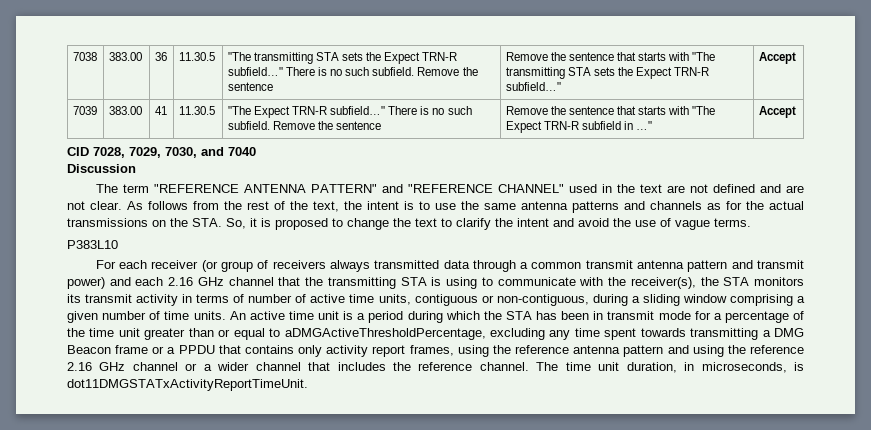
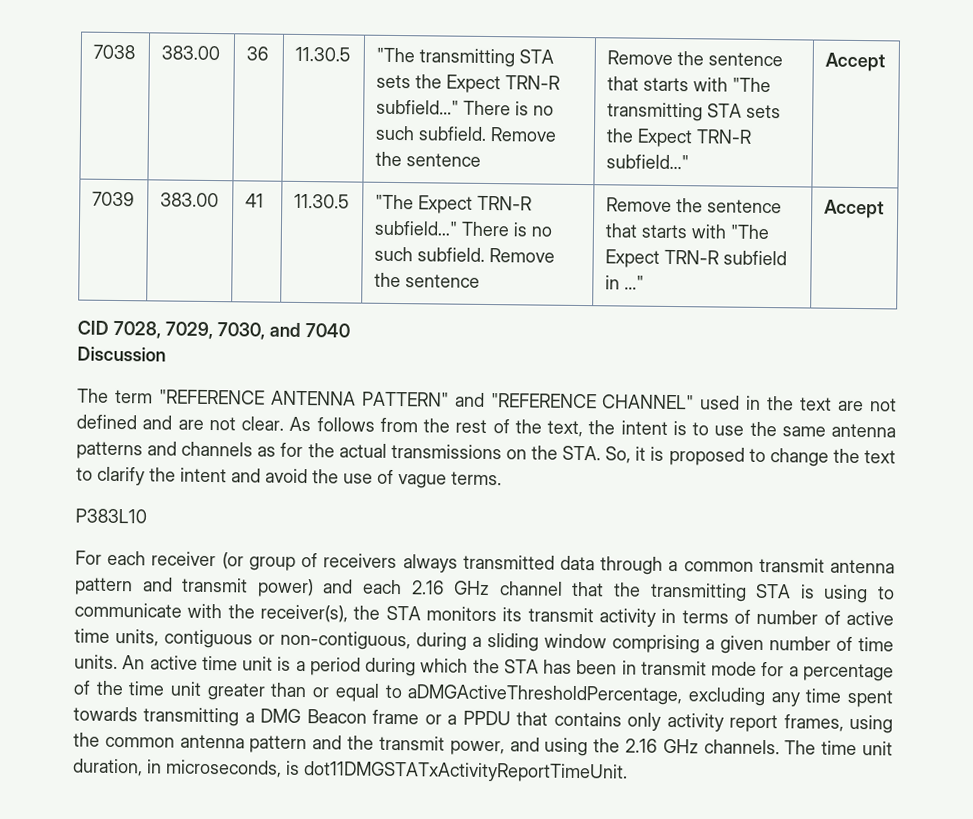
- An active time unit is a period during which the STA has been in transmit mode for a percentage of the time unit greater than or equal to aDMGActiveThresholdPercentage, excluding any time spent towards transmitting a DMG Beacon frame or a PPDU that contains only activity report frames, using the reference antenna pattern and using the reference 2.16 GHz channel or a wider channel that includes the reference channel.
+ An active time unit is a period during which the STA has been in transmit mode for a percentage of the time unit greater than or equal to aDMGActiveThresholdPercentage, excluding any time spent towards transmitting a DMG Beacon frame or a PPDU that contains only activity report frames, using the common antenna pattern and the transmit power, and using the 2.16 GHz channels.

